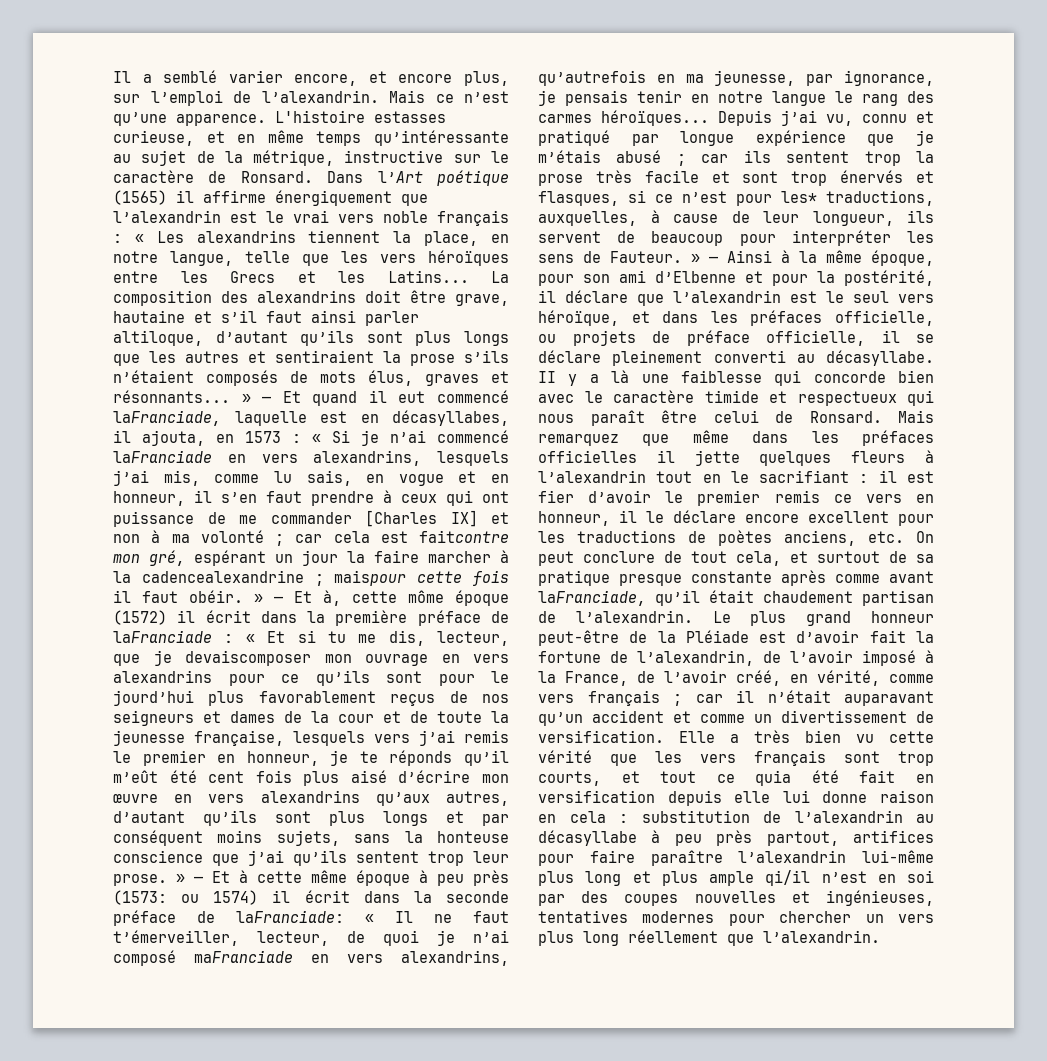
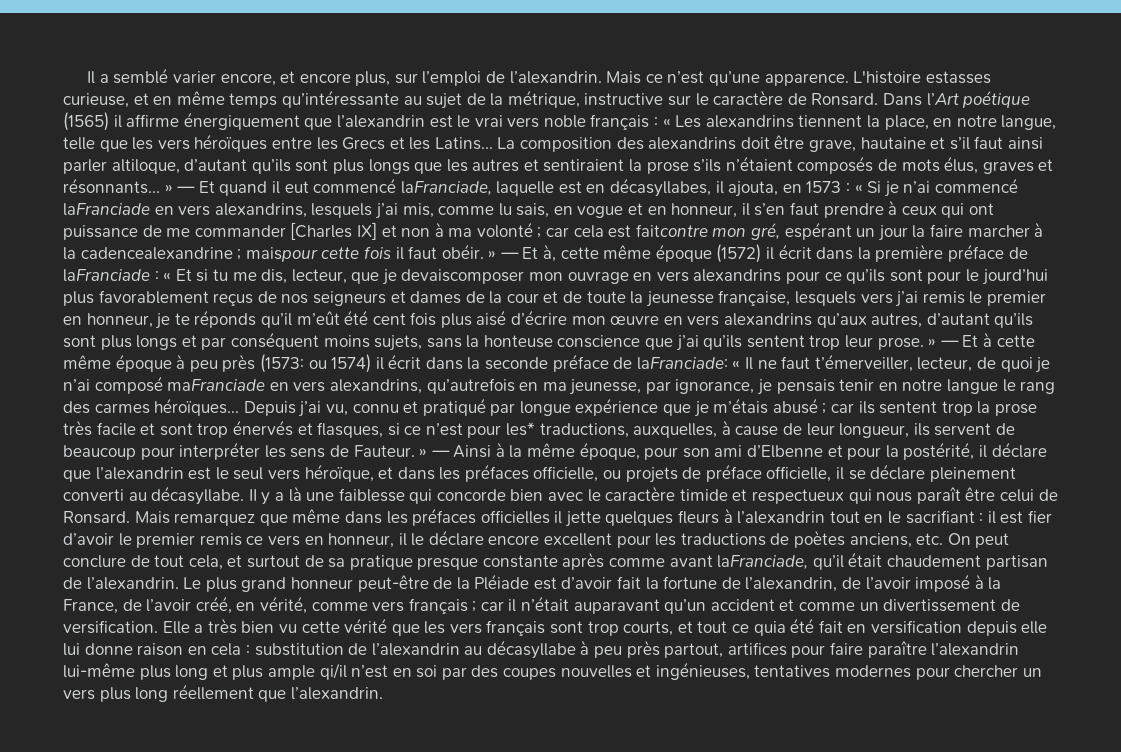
- maispour cette fois il faut obéir. » — Et à, cette môme époque (1572) il écrit dans la première préface de laFranciade :
+ maispour cette fois il faut obéir. » — Et à, cette même époque (1572) il écrit dans la première préface de laFranciade :

